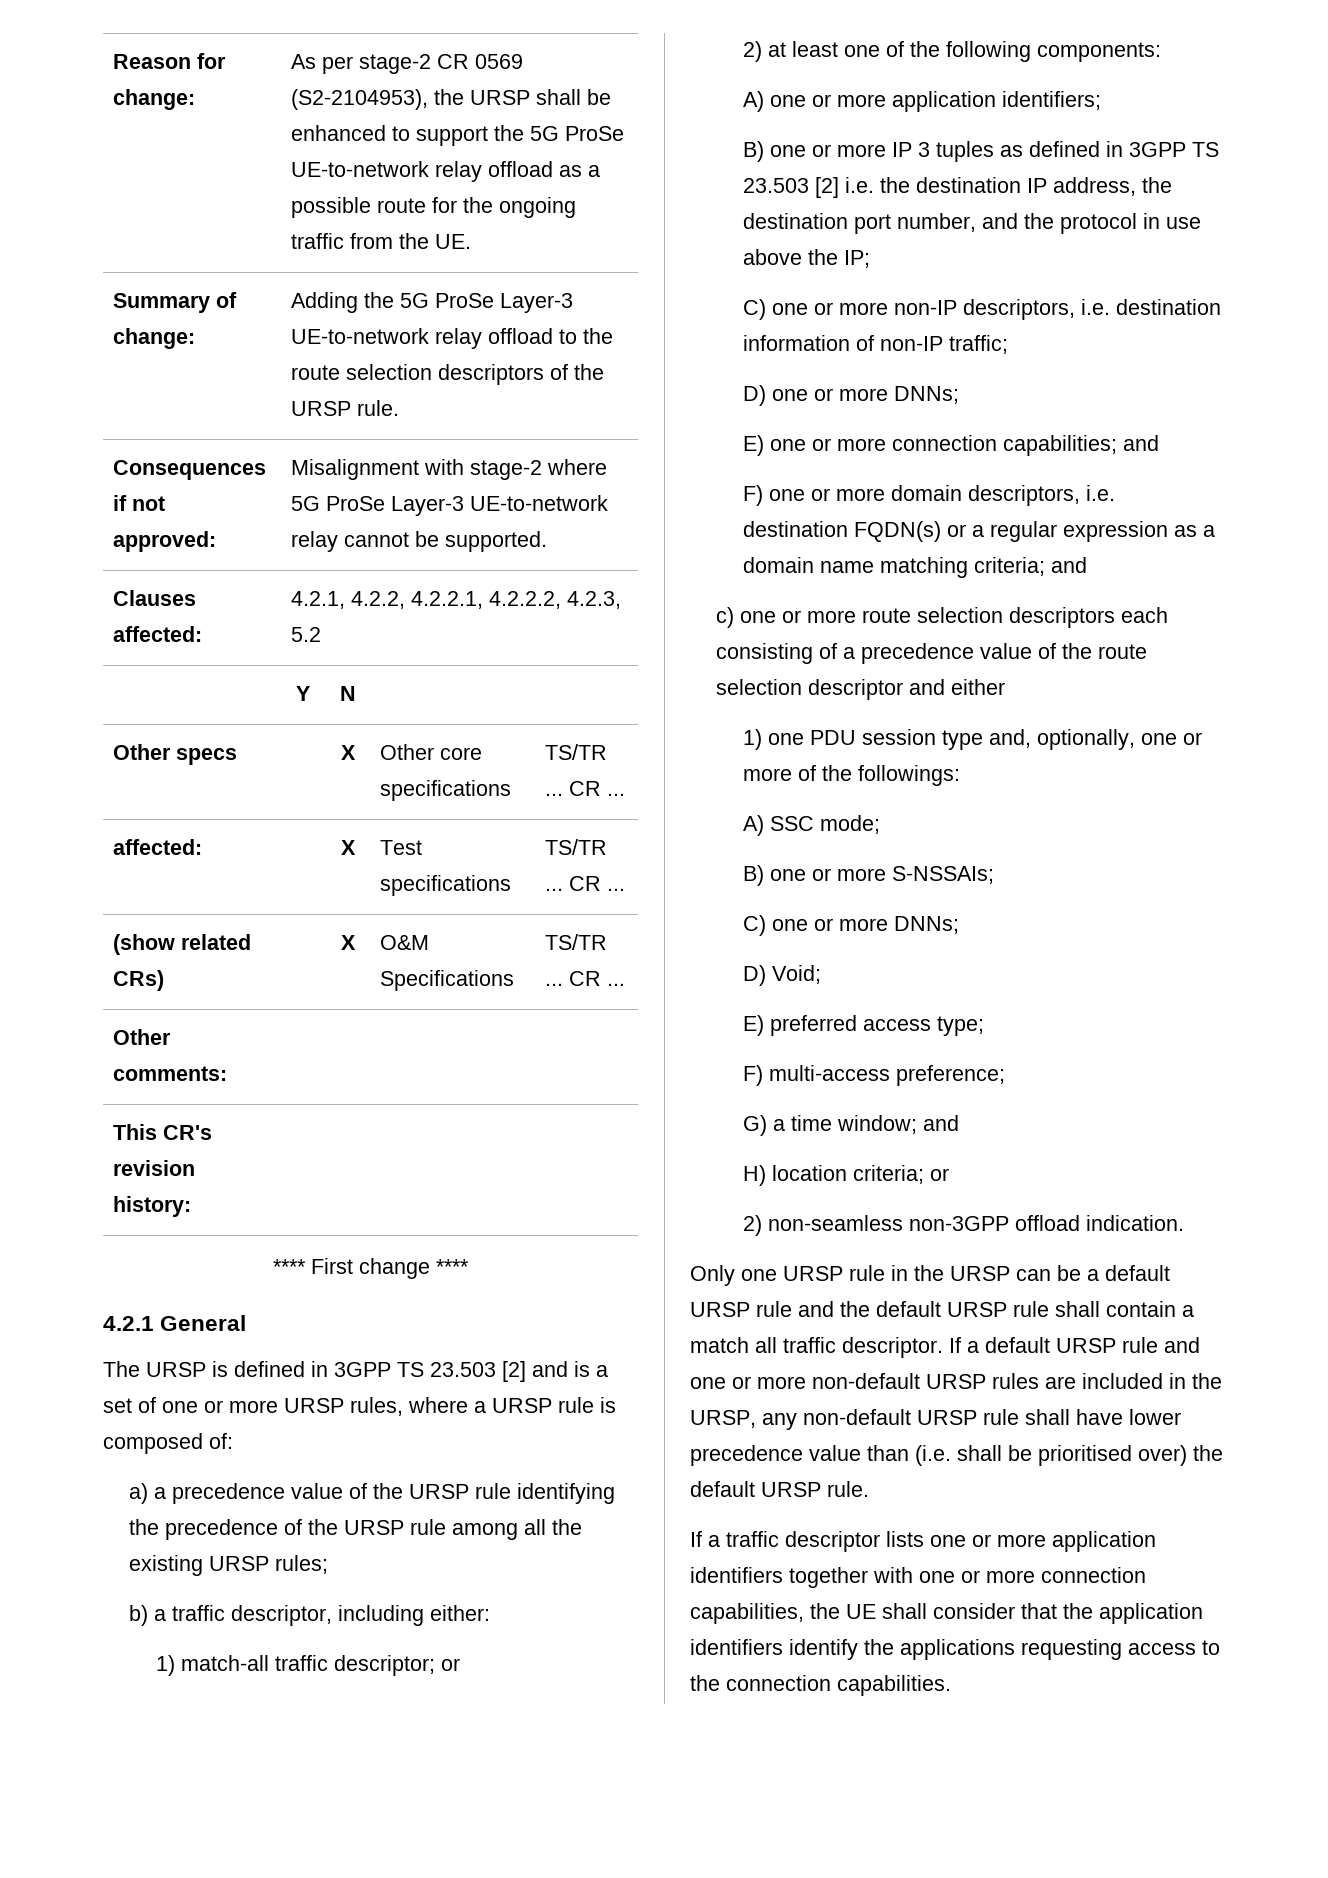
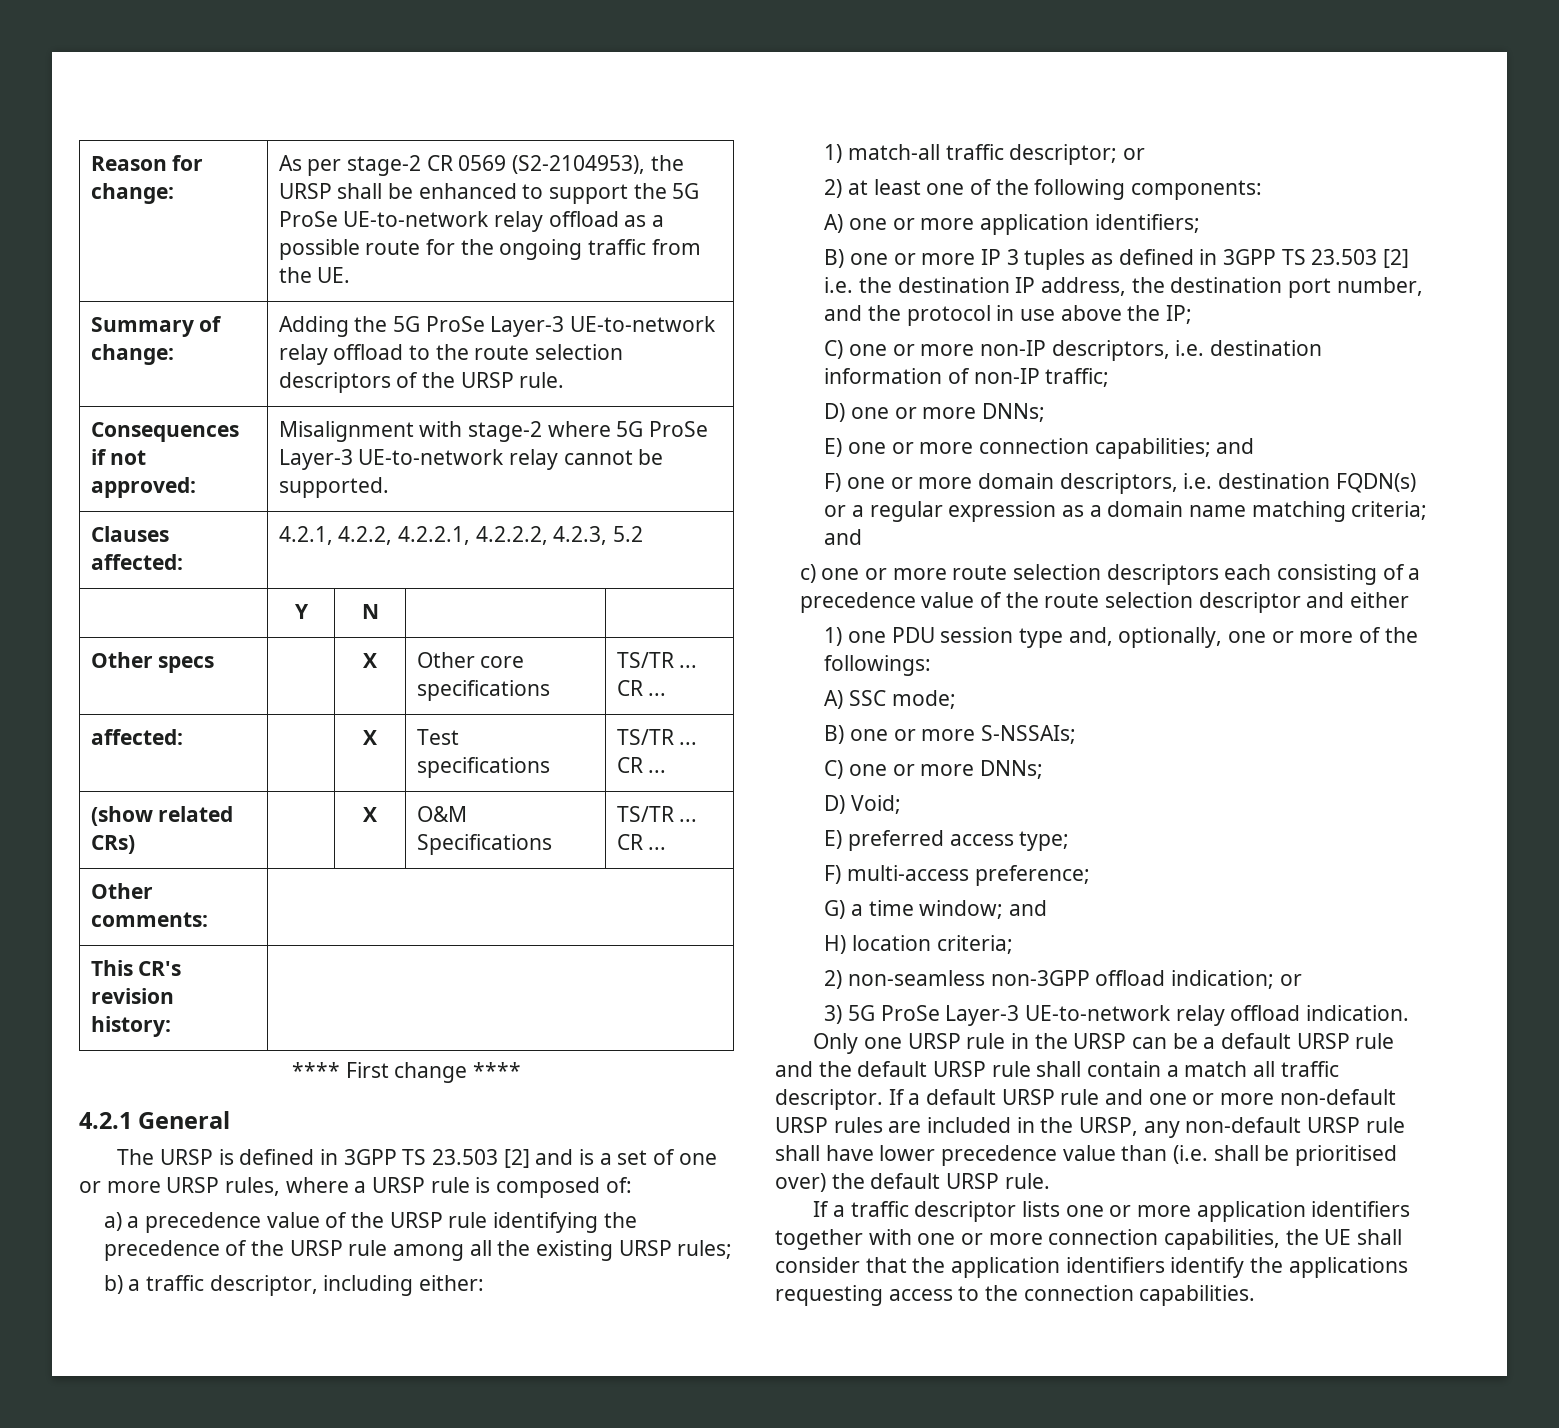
- H) location criteria; or
+ H) location criteria;
- 2) non-seamless non-3GPP offload indication.
+ 2) non-seamless non-3GPP offload indication; or
+ 3) 5G ProSe Layer-3 UE-to-network relay offload indication.

